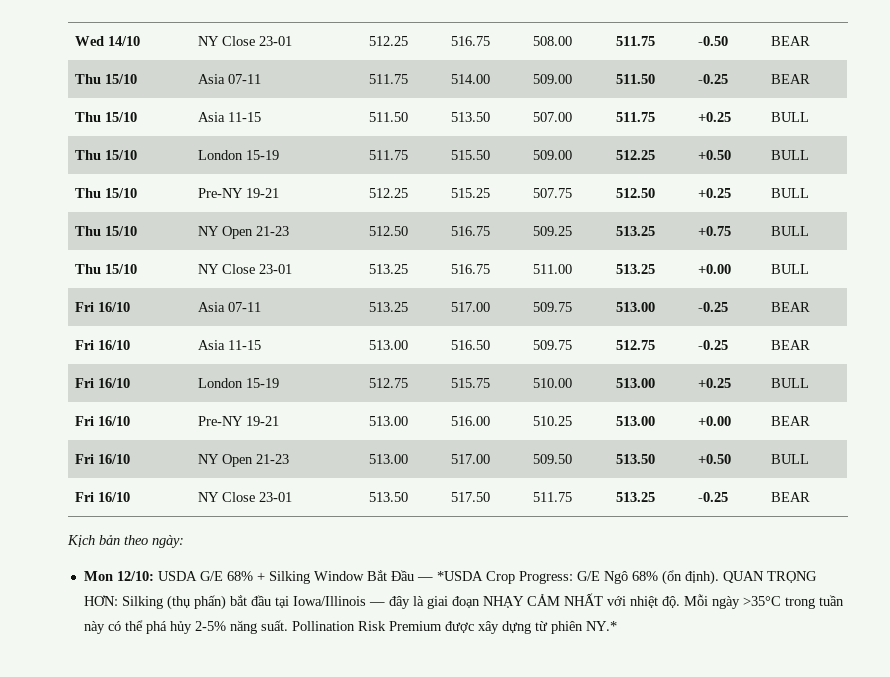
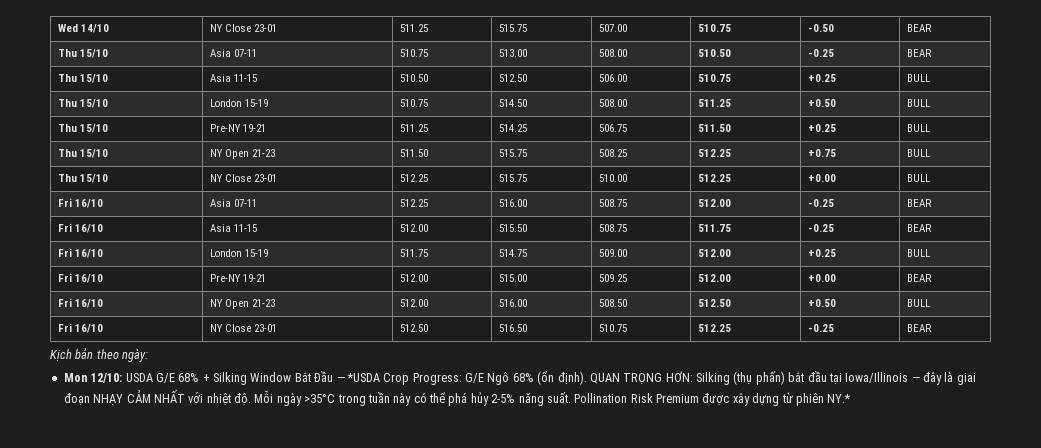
- Wed 14/10 | NY Close 23-01 | 512.25 | 516.75 | 508.00 | 511.75 | -0.50 | BEAR
+ Wed 14/10 | NY Close 23-01 | 511.25 | 515.75 | 507.00 | 510.75 | -0.50 | BEAR
- Thu 15/10 | Asia 07-11 | 511.75 | 514.00 | 509.00 | 511.50 | -0.25 | BEAR
+ Thu 15/10 | Asia 07-11 | 510.75 | 513.00 | 508.00 | 510.50 | -0.25 | BEAR
- Thu 15/10 | Asia 11-15 | 511.50 | 513.50 | 507.00 | 511.75 | +0.25 | BULL
+ Thu 15/10 | Asia 11-15 | 510.50 | 512.50 | 506.00 | 510.75 | +0.25 | BULL
- Thu 15/10 | London 15-19 | 511.75 | 515.50 | 509.00 | 512.25 | +0.50 | BULL
+ Thu 15/10 | London 15-19 | 510.75 | 514.50 | 508.00 | 511.25 | +0.50 | BULL
- Thu 15/10 | Pre-NY 19-21 | 512.25 | 515.25 | 507.75 | 512.50 | +0.25 | BULL
+ Thu 15/10 | Pre-NY 19-21 | 511.25 | 514.25 | 506.75 | 511.50 | +0.25 | BULL
- Thu 15/10 | NY Open 21-23 | 512.50 | 516.75 | 509.25 | 513.25 | +0.75 | BULL
+ Thu 15/10 | NY Open 21-23 | 511.50 | 515.75 | 508.25 | 512.25 | +0.75 | BULL
- Thu 15/10 | NY Close 23-01 | 513.25 | 516.75 | 511.00 | 513.25 | +0.00 | BULL
+ Thu 15/10 | NY Close 23-01 | 512.25 | 515.75 | 510.00 | 512.25 | +0.00 | BULL
- Fri 16/10 | Asia 07-11 | 513.25 | 517.00 | 509.75 | 513.00 | -0.25 | BEAR
+ Fri 16/10 | Asia 07-11 | 512.25 | 516.00 | 508.75 | 512.00 | -0.25 | BEAR
- Fri 16/10 | Asia 11-15 | 513.00 | 516.50 | 509.75 | 512.75 | -0.25 | BEAR
+ Fri 16/10 | Asia 11-15 | 512.00 | 515.50 | 508.75 | 511.75 | -0.25 | BEAR
- Fri 16/10 | London 15-19 | 512.75 | 515.75 | 510.00 | 513.00 | +0.25 | BULL
+ Fri 16/10 | London 15-19 | 511.75 | 514.75 | 509.00 | 512.00 | +0.25 | BULL
- Fri 16/10 | Pre-NY 19-21 | 513.00 | 516.00 | 510.25 | 513.00 | +0.00 | BEAR
+ Fri 16/10 | Pre-NY 19-21 | 512.00 | 515.00 | 509.25 | 512.00 | +0.00 | BEAR
- Fri 16/10 | NY Open 21-23 | 513.00 | 517.00 | 509.50 | 513.50 | +0.50 | BULL
+ Fri 16/10 | NY Open 21-23 | 512.00 | 516.00 | 508.50 | 512.50 | +0.50 | BULL
- Fri 16/10 | NY Close 23-01 | 513.50 | 517.50 | 511.75 | 513.25 | -0.25 | BEAR
+ Fri 16/10 | NY Close 23-01 | 512.50 | 516.50 | 510.75 | 512.25 | -0.25 | BEAR

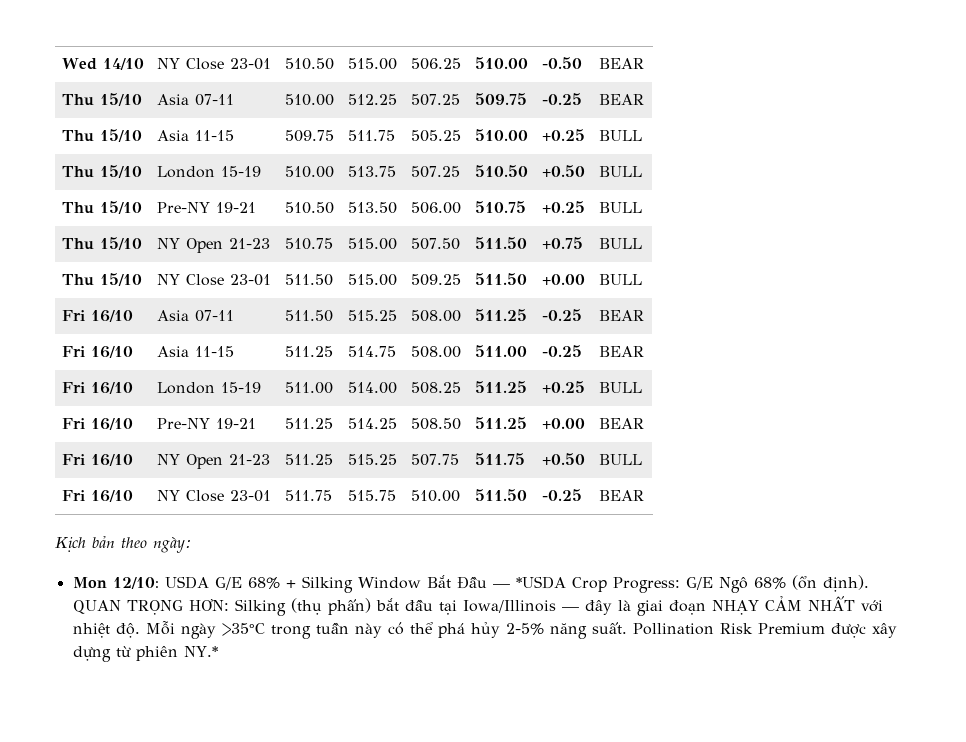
- Wed 14/10 | NY Close 23-01 | 511.25 | 515.75 | 507.00 | 510.75 | -0.50 | BEAR
+ Wed 14/10 | NY Close 23-01 | 510.50 | 515.00 | 506.25 | 510.00 | -0.50 | BEAR
- Thu 15/10 | Asia 07-11 | 510.75 | 513.00 | 508.00 | 510.50 | -0.25 | BEAR
+ Thu 15/10 | Asia 07-11 | 510.00 | 512.25 | 507.25 | 509.75 | -0.25 | BEAR
- Thu 15/10 | Asia 11-15 | 510.50 | 512.50 | 506.00 | 510.75 | +0.25 | BULL
- Thu 15/10 | London 15-19 | 510.75 | 514.50 | 508.00 | 511.25 | +0.50 | BULL
- Thu 15/10 | Pre-NY 19-21 | 511.25 | 514.25 | 506.75 | 511.50 | +0.25 | BULL
+ Thu 15/10 | Asia 11-15 | 509.75 | 511.75 | 505.25 | 510.00 | +0.25 | BULL
+ Thu 15/10 | London 15-19 | 510.00 | 513.75 | 507.25 | 510.50 | +0.50 | BULL
+ Thu 15/10 | Pre-NY 19-21 | 510.50 | 513.50 | 506.00 | 510.75 | +0.25 | BULL
- Thu 15/10 | NY Open 21-23 | 511.50 | 515.75 | 508.25 | 512.25 | +0.75 | BULL
+ Thu 15/10 | NY Open 21-23 | 510.75 | 515.00 | 507.50 | 511.50 | +0.75 | BULL
- Thu 15/10 | NY Close 23-01 | 512.25 | 515.75 | 510.00 | 512.25 | +0.00 | BULL
+ Thu 15/10 | NY Close 23-01 | 511.50 | 515.00 | 509.25 | 511.50 | +0.00 | BULL
- Fri 16/10 | Asia 07-11 | 512.25 | 516.00 | 508.75 | 512.00 | -0.25 | BEAR
+ Fri 16/10 | Asia 07-11 | 511.50 | 515.25 | 508.00 | 511.25 | -0.25 | BEAR
- Fri 16/10 | Asia 11-15 | 512.00 | 515.50 | 508.75 | 511.75 | -0.25 | BEAR
+ Fri 16/10 | Asia 11-15 | 511.25 | 514.75 | 508.00 | 511.00 | -0.25 | BEAR
- Fri 16/10 | London 15-19 | 511.75 | 514.75 | 509.00 | 512.00 | +0.25 | BULL
+ Fri 16/10 | London 15-19 | 511.00 | 514.00 | 508.25 | 511.25 | +0.25 | BULL
- Fri 16/10 | Pre-NY 19-21 | 512.00 | 515.00 | 509.25 | 512.00 | +0.00 | BEAR
+ Fri 16/10 | Pre-NY 19-21 | 511.25 | 514.25 | 508.50 | 511.25 | +0.00 | BEAR
- Fri 16/10 | NY Open 21-23 | 512.00 | 516.00 | 508.50 | 512.50 | +0.50 | BULL
+ Fri 16/10 | NY Open 21-23 | 511.25 | 515.25 | 507.75 | 511.75 | +0.50 | BULL
- Fri 16/10 | NY Close 23-01 | 512.50 | 516.50 | 510.75 | 512.25 | -0.25 | BEAR
+ Fri 16/10 | NY Close 23-01 | 511.75 | 515.75 | 510.00 | 511.50 | -0.25 | BEAR

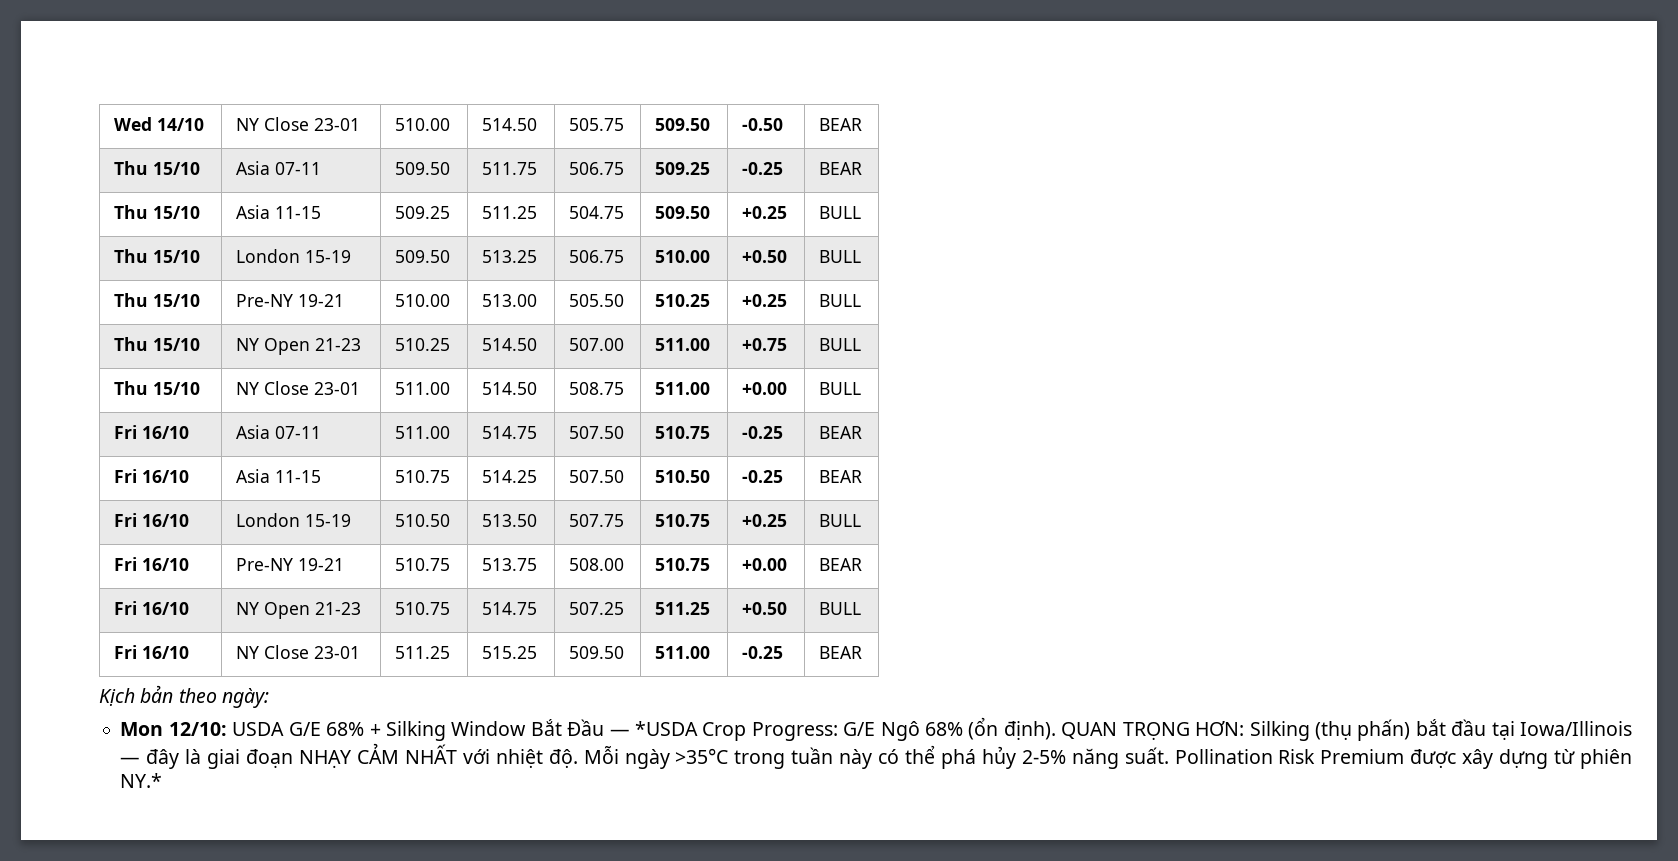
- Wed 14/10 | NY Close 23-01 | 510.50 | 515.00 | 506.25 | 510.00 | -0.50 | BEAR
+ Wed 14/10 | NY Close 23-01 | 510.00 | 514.50 | 505.75 | 509.50 | -0.50 | BEAR
- Thu 15/10 | Asia 07-11 | 510.00 | 512.25 | 507.25 | 509.75 | -0.25 | BEAR
+ Thu 15/10 | Asia 07-11 | 509.50 | 511.75 | 506.75 | 509.25 | -0.25 | BEAR
- Thu 15/10 | Asia 11-15 | 509.75 | 511.75 | 505.25 | 510.00 | +0.25 | BULL
+ Thu 15/10 | Asia 11-15 | 509.25 | 511.25 | 504.75 | 509.50 | +0.25 | BULL
- Thu 15/10 | London 15-19 | 510.00 | 513.75 | 507.25 | 510.50 | +0.50 | BULL
+ Thu 15/10 | London 15-19 | 509.50 | 513.25 | 506.75 | 510.00 | +0.50 | BULL
- Thu 15/10 | Pre-NY 19-21 | 510.50 | 513.50 | 506.00 | 510.75 | +0.25 | BULL
+ Thu 15/10 | Pre-NY 19-21 | 510.00 | 513.00 | 505.50 | 510.25 | +0.25 | BULL
- Thu 15/10 | NY Open 21-23 | 510.75 | 515.00 | 507.50 | 511.50 | +0.75 | BULL
+ Thu 15/10 | NY Open 21-23 | 510.25 | 514.50 | 507.00 | 511.00 | +0.75 | BULL
- Thu 15/10 | NY Close 23-01 | 511.50 | 515.00 | 509.25 | 511.50 | +0.00 | BULL
+ Thu 15/10 | NY Close 23-01 | 511.00 | 514.50 | 508.75 | 511.00 | +0.00 | BULL
- Fri 16/10 | Asia 07-11 | 511.50 | 515.25 | 508.00 | 511.25 | -0.25 | BEAR
+ Fri 16/10 | Asia 07-11 | 511.00 | 514.75 | 507.50 | 510.75 | -0.25 | BEAR
- Fri 16/10 | Asia 11-15 | 511.25 | 514.75 | 508.00 | 511.00 | -0.25 | BEAR
+ Fri 16/10 | Asia 11-15 | 510.75 | 514.25 | 507.50 | 510.50 | -0.25 | BEAR
- Fri 16/10 | London 15-19 | 511.00 | 514.00 | 508.25 | 511.25 | +0.25 | BULL
+ Fri 16/10 | London 15-19 | 510.50 | 513.50 | 507.75 | 510.75 | +0.25 | BULL
- Fri 16/10 | Pre-NY 19-21 | 511.25 | 514.25 | 508.50 | 511.25 | +0.00 | BEAR
+ Fri 16/10 | Pre-NY 19-21 | 510.75 | 513.75 | 508.00 | 510.75 | +0.00 | BEAR
- Fri 16/10 | NY Open 21-23 | 511.25 | 515.25 | 507.75 | 511.75 | +0.50 | BULL
+ Fri 16/10 | NY Open 21-23 | 510.75 | 514.75 | 507.25 | 511.25 | +0.50 | BULL
- Fri 16/10 | NY Close 23-01 | 511.75 | 515.75 | 510.00 | 511.50 | -0.25 | BEAR
+ Fri 16/10 | NY Close 23-01 | 511.25 | 515.25 | 509.50 | 511.00 | -0.25 | BEAR

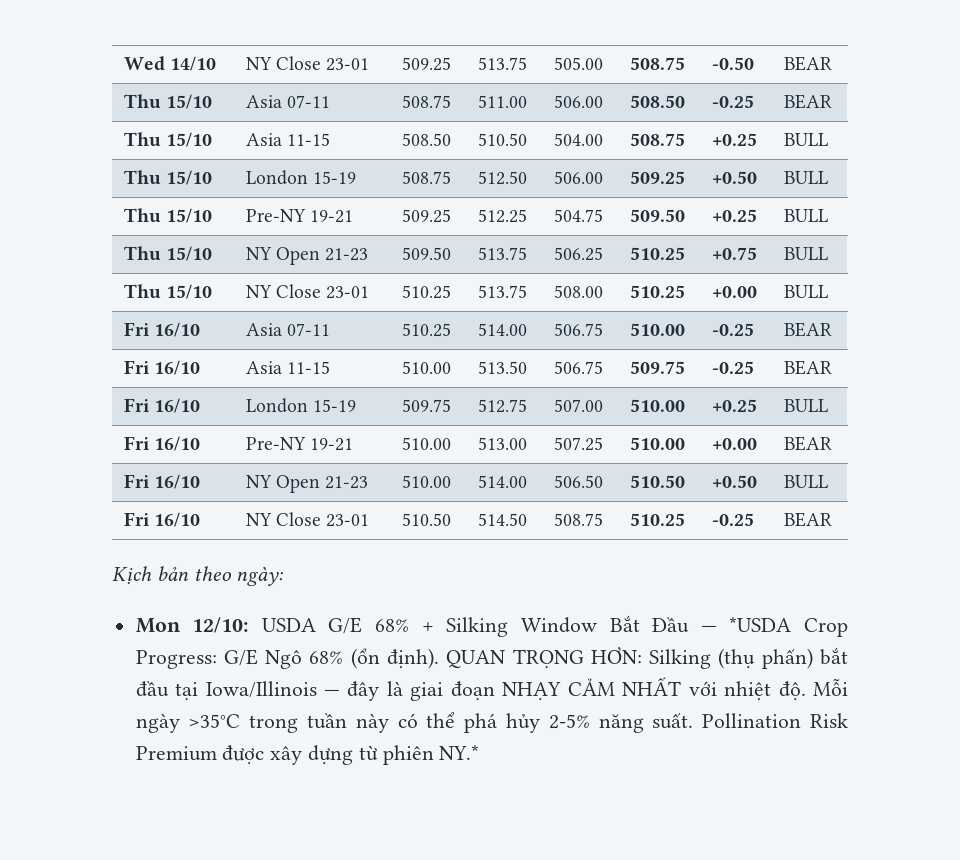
- Wed 14/10 | NY Close 23-01 | 510.00 | 514.50 | 505.75 | 509.50 | -0.50 | BEAR
+ Wed 14/10 | NY Close 23-01 | 509.25 | 513.75 | 505.00 | 508.75 | -0.50 | BEAR
- Thu 15/10 | Asia 07-11 | 509.50 | 511.75 | 506.75 | 509.25 | -0.25 | BEAR
+ Thu 15/10 | Asia 07-11 | 508.75 | 511.00 | 506.00 | 508.50 | -0.25 | BEAR
- Thu 15/10 | Asia 11-15 | 509.25 | 511.25 | 504.75 | 509.50 | +0.25 | BULL
- Thu 15/10 | London 15-19 | 509.50 | 513.25 | 506.75 | 510.00 | +0.50 | BULL
- Thu 15/10 | Pre-NY 19-21 | 510.00 | 513.00 | 505.50 | 510.25 | +0.25 | BULL
+ Thu 15/10 | Asia 11-15 | 508.50 | 510.50 | 504.00 | 508.75 | +0.25 | BULL
+ Thu 15/10 | London 15-19 | 508.75 | 512.50 | 506.00 | 509.25 | +0.50 | BULL
+ Thu 15/10 | Pre-NY 19-21 | 509.25 | 512.25 | 504.75 | 509.50 | +0.25 | BULL
- Thu 15/10 | NY Open 21-23 | 510.25 | 514.50 | 507.00 | 511.00 | +0.75 | BULL
+ Thu 15/10 | NY Open 21-23 | 509.50 | 513.75 | 506.25 | 510.25 | +0.75 | BULL
- Thu 15/10 | NY Close 23-01 | 511.00 | 514.50 | 508.75 | 511.00 | +0.00 | BULL
+ Thu 15/10 | NY Close 23-01 | 510.25 | 513.75 | 508.00 | 510.25 | +0.00 | BULL
- Fri 16/10 | Asia 07-11 | 511.00 | 514.75 | 507.50 | 510.75 | -0.25 | BEAR
+ Fri 16/10 | Asia 07-11 | 510.25 | 514.00 | 506.75 | 510.00 | -0.25 | BEAR
- Fri 16/10 | Asia 11-15 | 510.75 | 514.25 | 507.50 | 510.50 | -0.25 | BEAR
+ Fri 16/10 | Asia 11-15 | 510.00 | 513.50 | 506.75 | 509.75 | -0.25 | BEAR
- Fri 16/10 | London 15-19 | 510.50 | 513.50 | 507.75 | 510.75 | +0.25 | BULL
+ Fri 16/10 | London 15-19 | 509.75 | 512.75 | 507.00 | 510.00 | +0.25 | BULL
- Fri 16/10 | Pre-NY 19-21 | 510.75 | 513.75 | 508.00 | 510.75 | +0.00 | BEAR
+ Fri 16/10 | Pre-NY 19-21 | 510.00 | 513.00 | 507.25 | 510.00 | +0.00 | BEAR
- Fri 16/10 | NY Open 21-23 | 510.75 | 514.75 | 507.25 | 511.25 | +0.50 | BULL
+ Fri 16/10 | NY Open 21-23 | 510.00 | 514.00 | 506.50 | 510.50 | +0.50 | BULL
- Fri 16/10 | NY Close 23-01 | 511.25 | 515.25 | 509.50 | 511.00 | -0.25 | BEAR
+ Fri 16/10 | NY Close 23-01 | 510.50 | 514.50 | 508.75 | 510.25 | -0.25 | BEAR

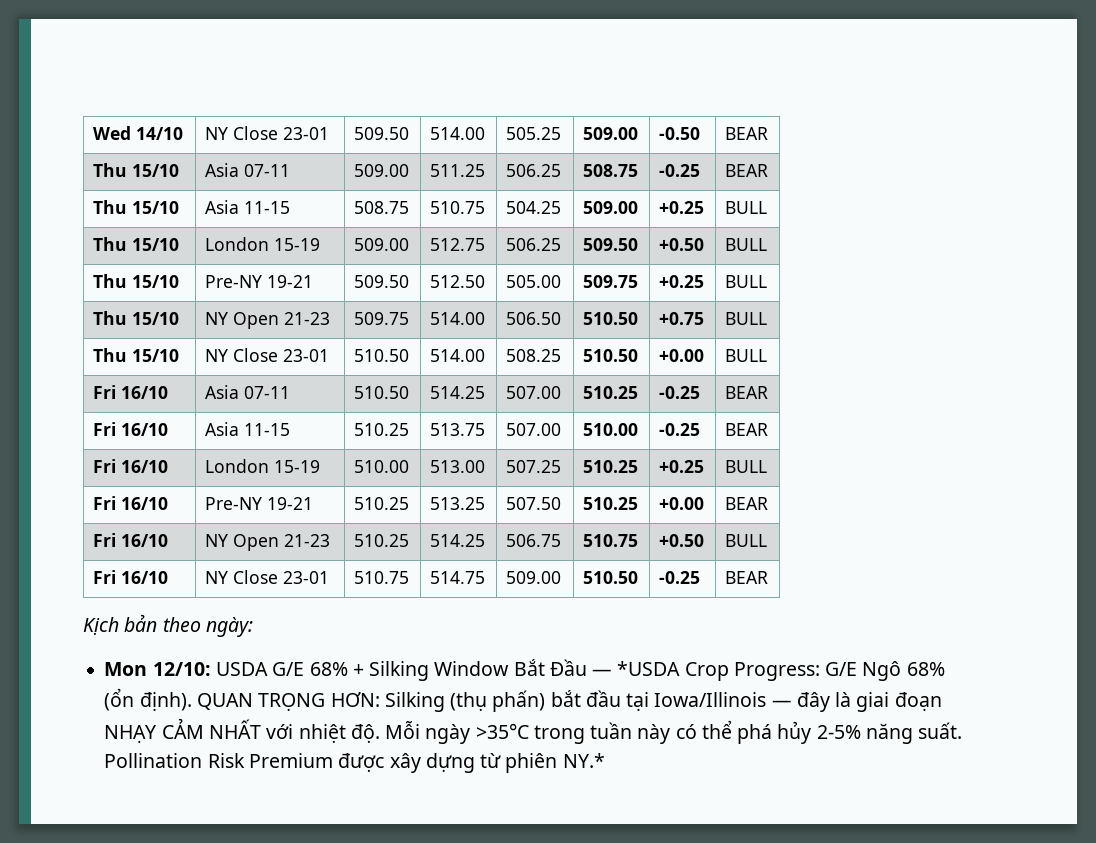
- Wed 14/10 | NY Close 23-01 | 509.25 | 513.75 | 505.00 | 508.75 | -0.50 | BEAR
+ Wed 14/10 | NY Close 23-01 | 509.50 | 514.00 | 505.25 | 509.00 | -0.50 | BEAR
- Thu 15/10 | Asia 07-11 | 508.75 | 511.00 | 506.00 | 508.50 | -0.25 | BEAR
+ Thu 15/10 | Asia 07-11 | 509.00 | 511.25 | 506.25 | 508.75 | -0.25 | BEAR
- Thu 15/10 | Asia 11-15 | 508.50 | 510.50 | 504.00 | 508.75 | +0.25 | BULL
+ Thu 15/10 | Asia 11-15 | 508.75 | 510.75 | 504.25 | 509.00 | +0.25 | BULL
- Thu 15/10 | London 15-19 | 508.75 | 512.50 | 506.00 | 509.25 | +0.50 | BULL
+ Thu 15/10 | London 15-19 | 509.00 | 512.75 | 506.25 | 509.50 | +0.50 | BULL
- Thu 15/10 | Pre-NY 19-21 | 509.25 | 512.25 | 504.75 | 509.50 | +0.25 | BULL
+ Thu 15/10 | Pre-NY 19-21 | 509.50 | 512.50 | 505.00 | 509.75 | +0.25 | BULL
- Thu 15/10 | NY Open 21-23 | 509.50 | 513.75 | 506.25 | 510.25 | +0.75 | BULL
+ Thu 15/10 | NY Open 21-23 | 509.75 | 514.00 | 506.50 | 510.50 | +0.75 | BULL
- Thu 15/10 | NY Close 23-01 | 510.25 | 513.75 | 508.00 | 510.25 | +0.00 | BULL
+ Thu 15/10 | NY Close 23-01 | 510.50 | 514.00 | 508.25 | 510.50 | +0.00 | BULL
- Fri 16/10 | Asia 07-11 | 510.25 | 514.00 | 506.75 | 510.00 | -0.25 | BEAR
+ Fri 16/10 | Asia 07-11 | 510.50 | 514.25 | 507.00 | 510.25 | -0.25 | BEAR
- Fri 16/10 | Asia 11-15 | 510.00 | 513.50 | 506.75 | 509.75 | -0.25 | BEAR
+ Fri 16/10 | Asia 11-15 | 510.25 | 513.75 | 507.00 | 510.00 | -0.25 | BEAR
- Fri 16/10 | London 15-19 | 509.75 | 512.75 | 507.00 | 510.00 | +0.25 | BULL
+ Fri 16/10 | London 15-19 | 510.00 | 513.00 | 507.25 | 510.25 | +0.25 | BULL
- Fri 16/10 | Pre-NY 19-21 | 510.00 | 513.00 | 507.25 | 510.00 | +0.00 | BEAR
+ Fri 16/10 | Pre-NY 19-21 | 510.25 | 513.25 | 507.50 | 510.25 | +0.00 | BEAR
- Fri 16/10 | NY Open 21-23 | 510.00 | 514.00 | 506.50 | 510.50 | +0.50 | BULL
+ Fri 16/10 | NY Open 21-23 | 510.25 | 514.25 | 506.75 | 510.75 | +0.50 | BULL
- Fri 16/10 | NY Close 23-01 | 510.50 | 514.50 | 508.75 | 510.25 | -0.25 | BEAR
+ Fri 16/10 | NY Close 23-01 | 510.75 | 514.75 | 509.00 | 510.50 | -0.25 | BEAR

